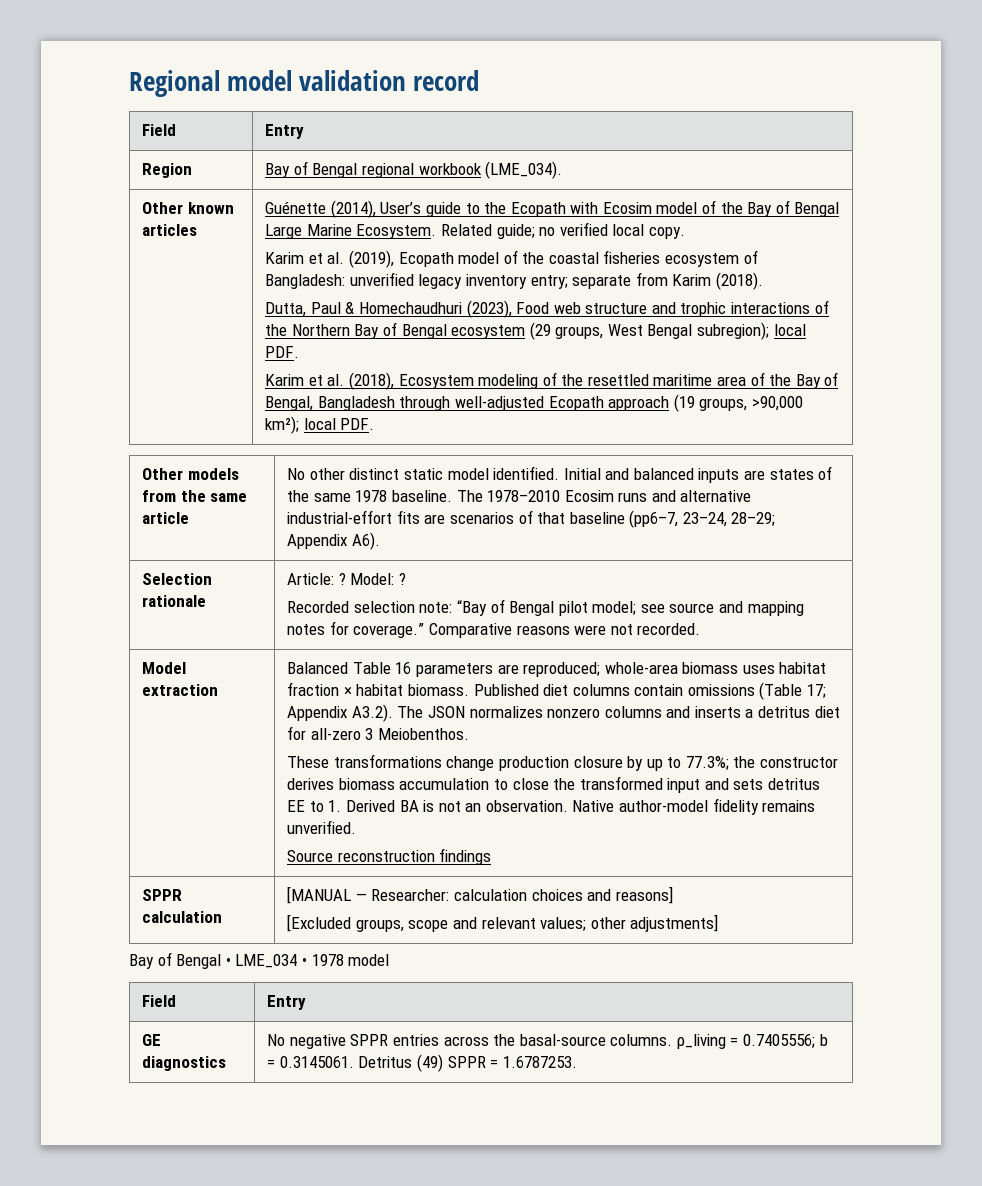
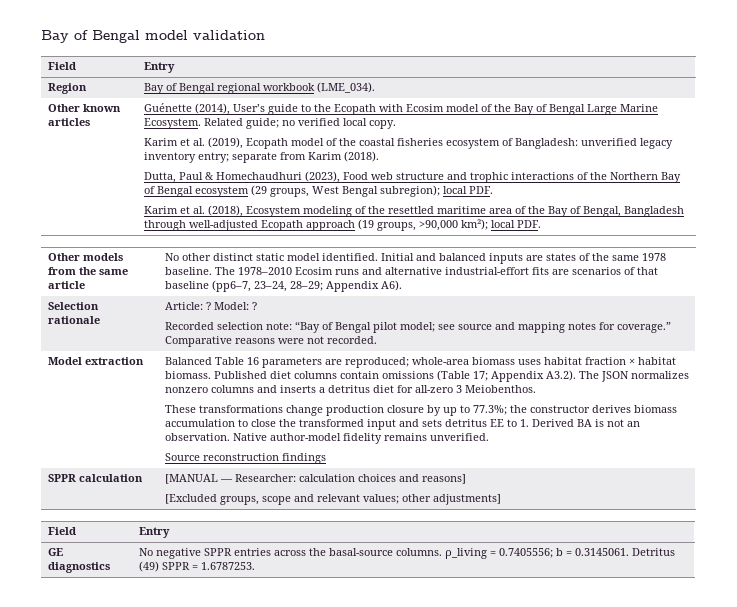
- Regional model validation record
+ Bay of Bengal model validation
- Bay of Bengal • LME_034 • 1978 model

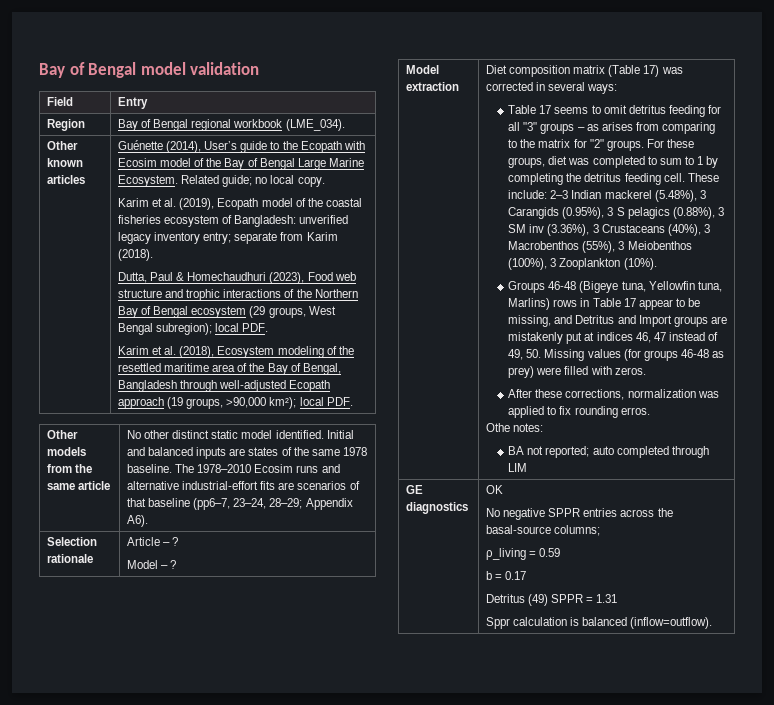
- Related guide; no verified local copy.
+ Related guide; no local copy.
- Selection rationale | Article: ? Model: ?
- Recorded selection note: “Bay of Bengal pilot model; see source and mapping notes for coverage.” Comparative reasons were not recorded.
- Model extraction | Balanced Table 16 parameters are reproduced; whole-area biomass uses habitat fraction × habitat biomass. Published diet columns contain omissions (Table 17; Appendix A3.2). The JSON normalizes nonzero columns and inserts a detritus diet for all-zero 3 Meiobenthos.
- These transformations change production closure by up to 77.3%; the constructor derives biomass accumulation to close the transformed input and sets detritus EE to 1. Derived BA is not an observation. Native author-model fidelity remains unverified.
- Source reconstruction findings
- SPPR calculation | [MANUAL — Researcher: calculation choices and reasons]
- [Excluded groups, scope and relevant values; other adjustments]
- Field | Entry
+ Selection rationale | Article – ?
+ Model – ?
+ Model extraction | Diet composition matrix (Table 17) was corrected in several ways:
+ Table 17 seems to omit detritus feeding for all "3" groups – as arises from comparing to the matrix for "2" groups. For these groups, diet was completed to sum to 1 by completing the detritus feeding cell. These include: 2–3 Indian mackerel (5.48%), 3 Carangids (0.95%), 3 S pelagics (0.88%), 3 SM inv (3.36%), 3 Crustaceans (40%), 3 Macrobenthos (55%), 3 Meiobenthos (100%), 3 Zooplankton (10%).
+ Groups 46-48 (Bigeye tuna, Yellowfin tuna, Marlins) rows in Table 17 appear to be missing, and Detritus and Import groups are mistakenly put at indices 46, 47 instead of 49, 50. Missing values (for groups 46-48 as prey) were filled with zeros.
+ After these corrections, normalization was applied to fix rounding erros.
+ Othe notes:
+ BA not reported; auto completed through LIM
- GE diagnostics | No negative SPPR entries across the basal-source columns. ρ_living = 0.7405556; b = 0.3145061. Detritus (49) SPPR = 1.6787253.
+ GE diagnostics | OK
+ No negative SPPR entries across the basal-source columns;
+ ρ_living = 0.59
+ b = 0.17
+ Detritus (49) SPPR = 1.31
+ Sppr calculation is balanced (inflow=outflow).

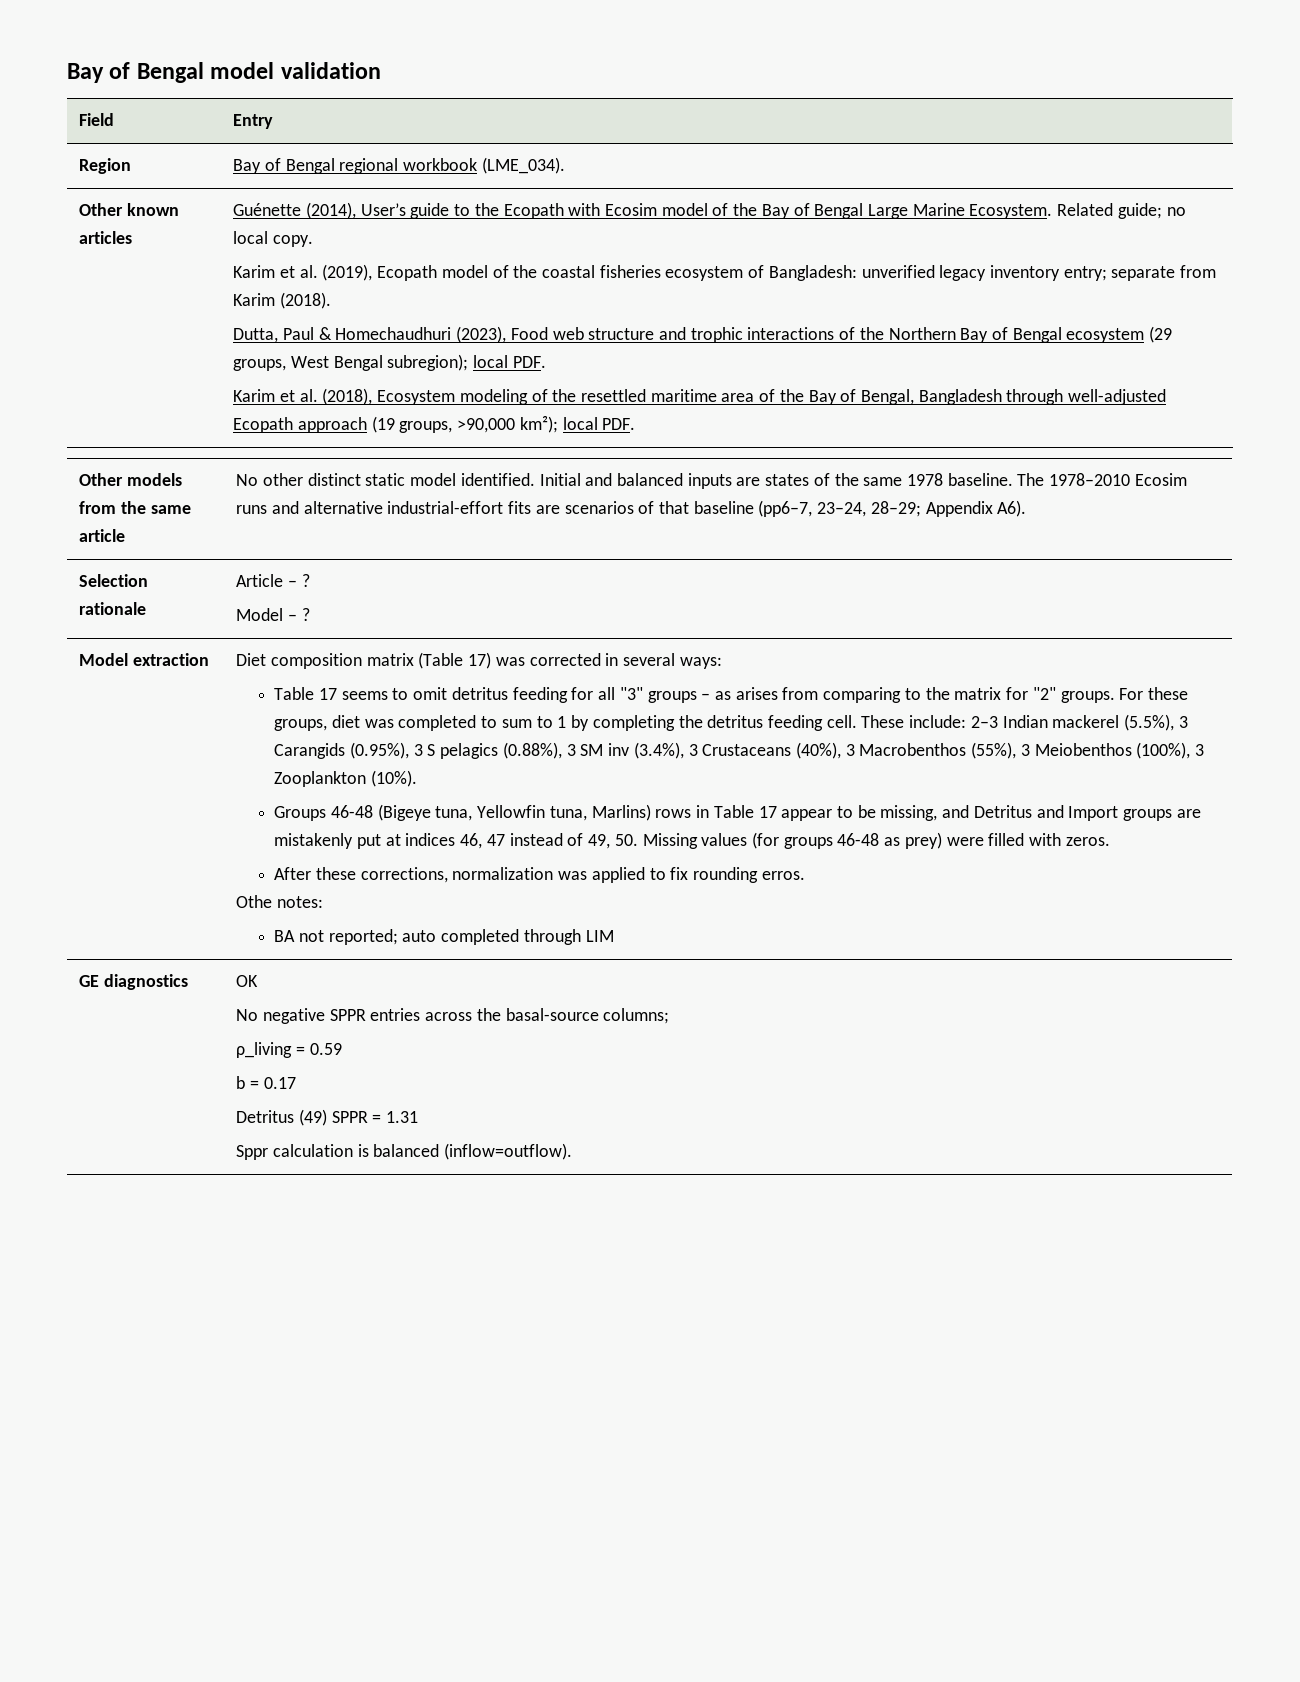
- These include: 2–3 Indian mackerel (5.48%), 3 Carangids (0.95%), 3 S pelagics (0.88%), 3 SM inv (3.36%), 3 Crustaceans (40%), 3 Macrobenthos (55%), 3 Meiobenthos (100%), 3 Zooplankton (10%).
+ These include: 2–3 Indian mackerel (5.5%), 3 Carangids (0.95%), 3 S pelagics (0.88%), 3 SM inv (3.4%), 3 Crustaceans (40%), 3 Macrobenthos (55%), 3 Meiobenthos (100%), 3 Zooplankton (10%).

